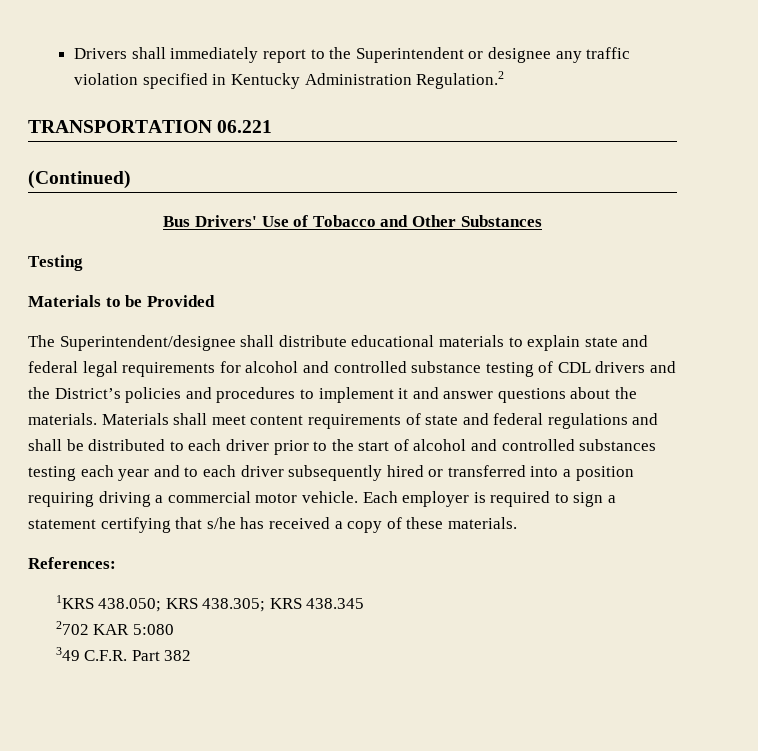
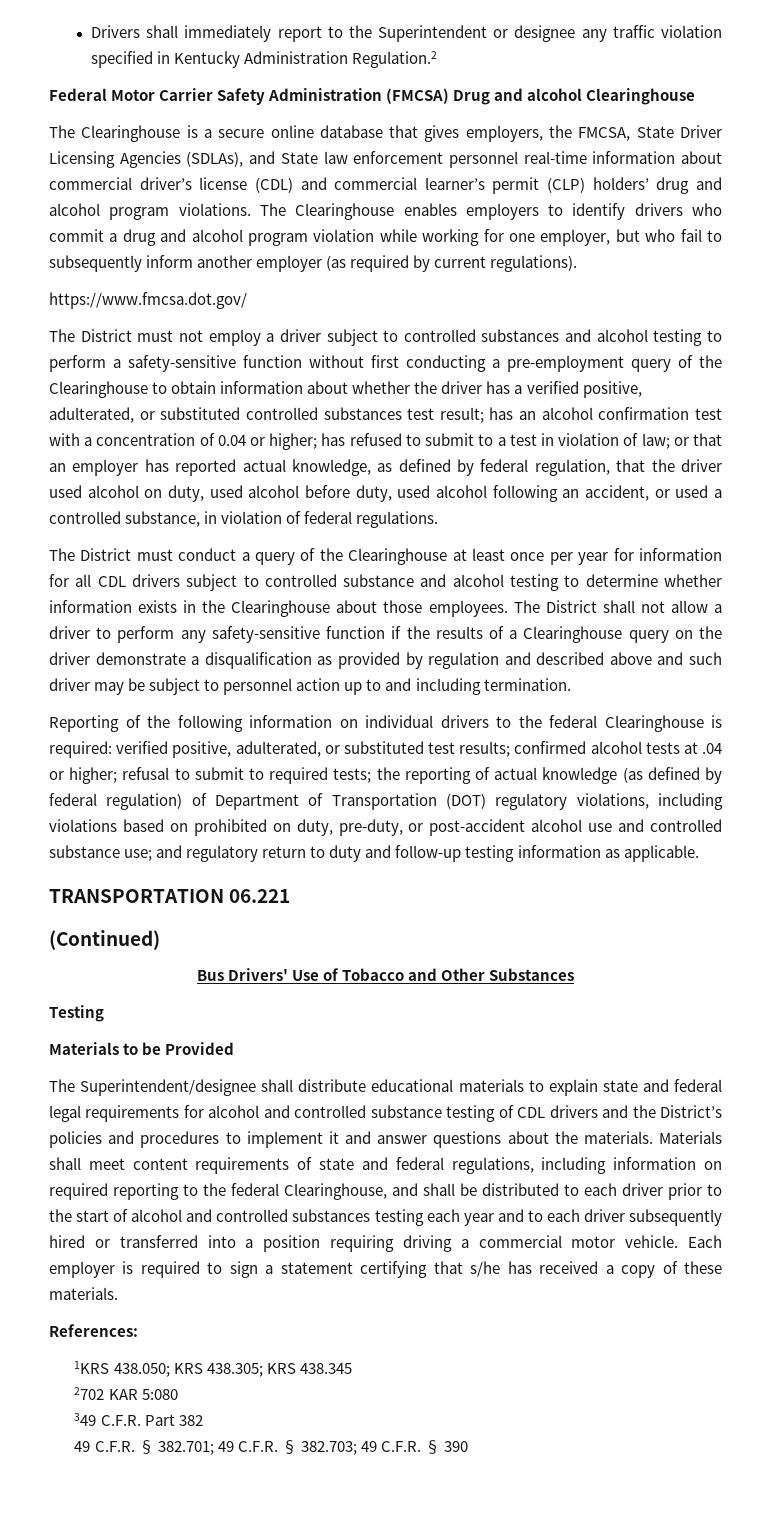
+ Federal Motor Carrier Safety Administration (FMCSA) Drug and alcohol Clearinghouse
+ The Clearinghouse is a secure online database that gives employers, the FMCSA, State Driver Licensing Agencies (SDLAs), and State law enforcement personnel real-time information about commercial driver’s license (CDL) and commercial learner’s permit (CLP) holders’ drug and alcohol program violations. The Clearinghouse enables employers to identify drivers who commit a drug and alcohol program violation while working for one employer, but who fail to subsequently inform another employer (as required by current regulations).
+ https://www.fmcsa.dot.gov/
+ The District must not employ a driver subject to controlled substances and alcohol testing to perform a safety-sensitive function without first conducting a pre-employment query of the Clearinghouse to obtain information about whether the driver has a verified positive, adulterated, or substituted controlled substances test result; has an alcohol confirmation test with a concentration of 0.04 or higher; has refused to submit to a test in violation of law; or that an employer has reported actual knowledge, as defined by federal regulation, that the driver used alcohol on duty, used alcohol before duty, used alcohol following an accident, or used a controlled substance, in violation of federal regulations.
+ The District must conduct a query of the Clearinghouse at least once per year for information for all CDL drivers subject to controlled substance and alcohol testing to determine whether information exists in the Clearinghouse about those employees. The District shall not allow a driver to perform any safety-sensitive function if the results of a Clearinghouse query on the driver demonstrate a disqualification as provided by regulation and described above and such driver may be subject to personnel action up to and including termination.
+ Reporting of the following information on individual drivers to the federal Clearinghouse is required: verified positive, adulterated, or substituted test results; confirmed alcohol tests at .04 or higher; refusal to submit to required tests; the reporting of actual knowledge (as defined by federal regulation) of Department of Transportation (DOT) regulatory violations, including violations based on prohibited on duty, pre-duty, or post-accident alcohol use and controlled substance use; and regulatory return to duty and follow-up testing information as applicable.
- Materials shall meet content requirements of state and federal regulations and shall be distributed to each driver prior to the start of alcohol and controlled substances testing each year and to each driver subsequently hired or transferred into a position requiring driving a commercial motor vehicle.
+ Materials shall meet content requirements of state and federal regulations, including information on required reporting to the federal Clearinghouse, and shall be distributed to each driver prior to the start of alcohol and controlled substances testing each year and to each driver subsequently hired or transferred into a position requiring driving a commercial motor vehicle.
+ 49 C.F.R. § 382.701; 49 C.F.R. § 382.703; 49 C.F.R. § 390

